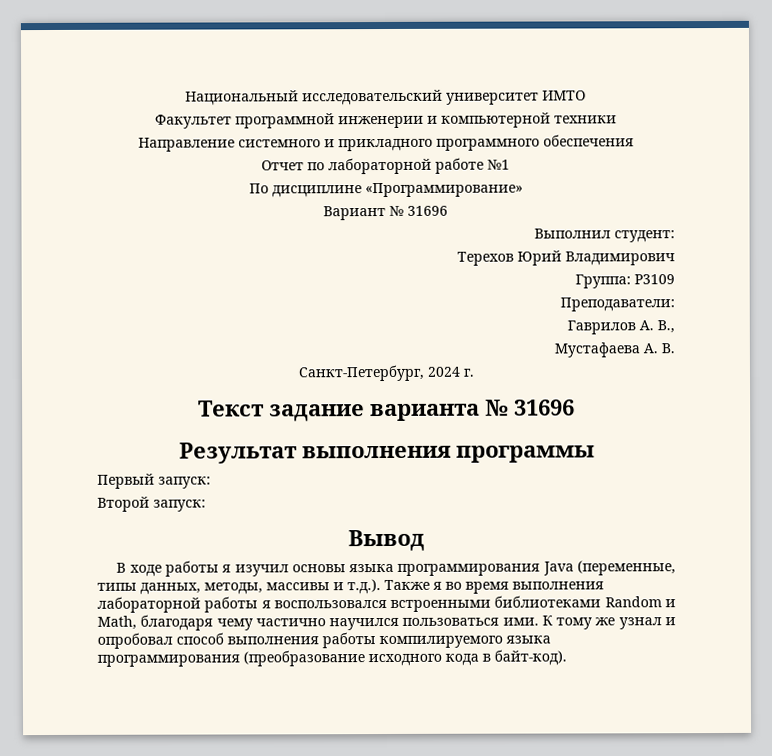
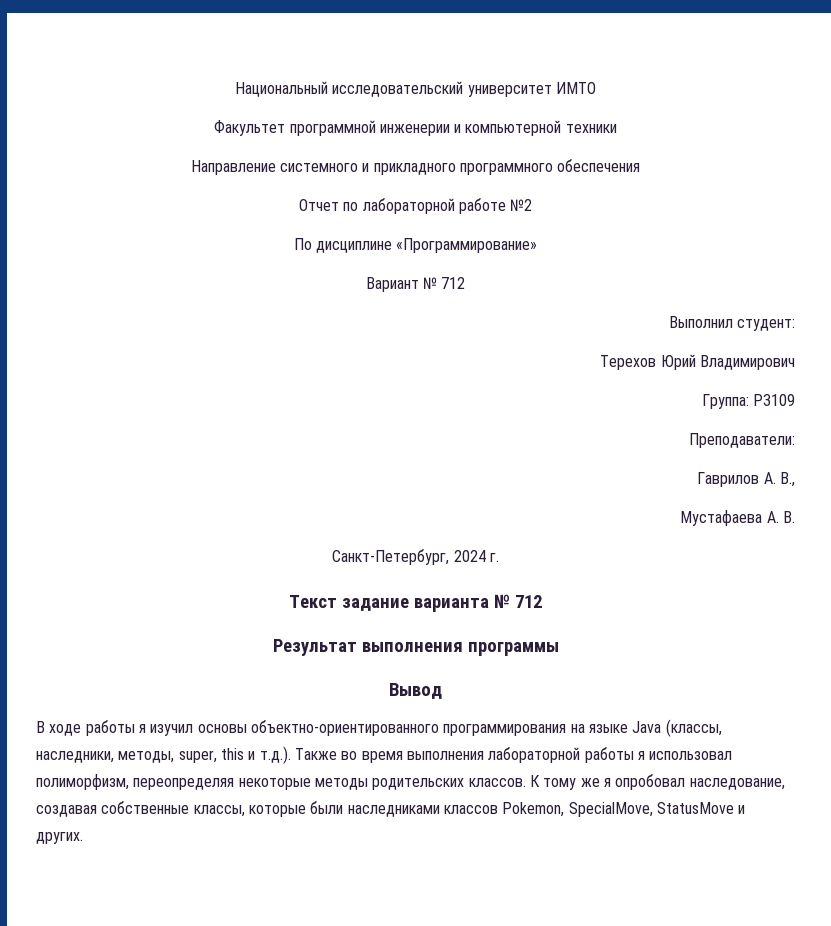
- Отчет по лабораторной работе №1
+ Отчет по лабораторной работе №2
- Вариант № 31696
+ Вариант № 712
- Текст задание варианта № 31696
+ Текст задание варианта № 712
- Первый запуск:
- Второй запуск:
- В ходе работы я изучил основы языка программирования Java (переменные, типы данных, методы, массивы и т.д.). Также я во время выполнения лабораторной работы я воспользовался встроенными библиотеками Random и Math, благодаря чему частично научился пользоваться ими. К тому же узнал и опробовал способ выполнения работы компилируемого языка программирования (преобразование исходного кода в байт-код).
+ В ходе работы я изучил основы объектно-ориентированного программирования на языке Java (классы, наследники, методы, super, this и т.д.). Также во время выполнения лабораторной работы я использовал полиморфизм, переопределяя некоторые методы родительских классов. К тому же я опробовал наследование, создавая собственные классы, которые были наследниками классов Pokemon, SpecialMove, StatusMove и других.

